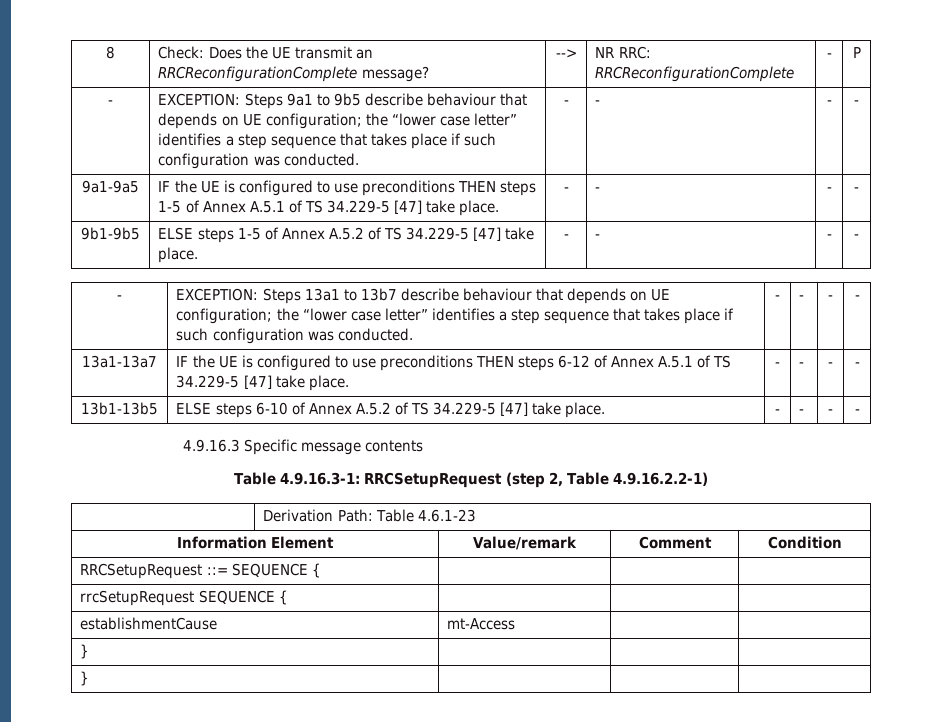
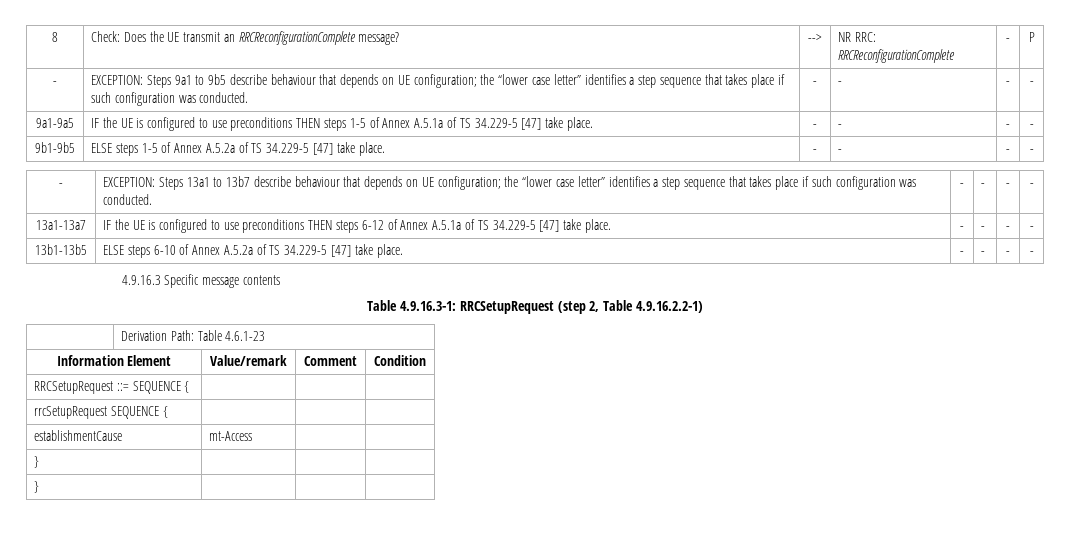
- 9a1-9a5 | IF the UE is configured to use preconditions THEN steps 1-5 of Annex A.5.1 of TS 34.229-5 [47] take place. | - | - | - | -
+ 9a1-9a5 | IF the UE is configured to use preconditions THEN steps 1-5 of Annex A.5.1a of TS 34.229-5 [47] take place. | - | - | - | -
- 9b1-9b5 | ELSE steps 1-5 of Annex A.5.2 of TS 34.229-5 [47] take place. | - | - | - | -
+ 9b1-9b5 | ELSE steps 1-5 of Annex A.5.2a of TS 34.229-5 [47] take place. | - | - | - | -
- 13a1-13a7 | IF the UE is configured to use preconditions THEN steps 6-12 of Annex A.5.1 of TS 34.229-5 [47] take place. | - | - | - | -
+ 13a1-13a7 | IF the UE is configured to use preconditions THEN steps 6-12 of Annex A.5.1a of TS 34.229-5 [47] take place. | - | - | - | -
- 13b1-13b5 | ELSE steps 6-10 of Annex A.5.2 of TS 34.229-5 [47] take place. | - | - | - | -
+ 13b1-13b5 | ELSE steps 6-10 of Annex A.5.2a of TS 34.229-5 [47] take place. | - | - | - | -

